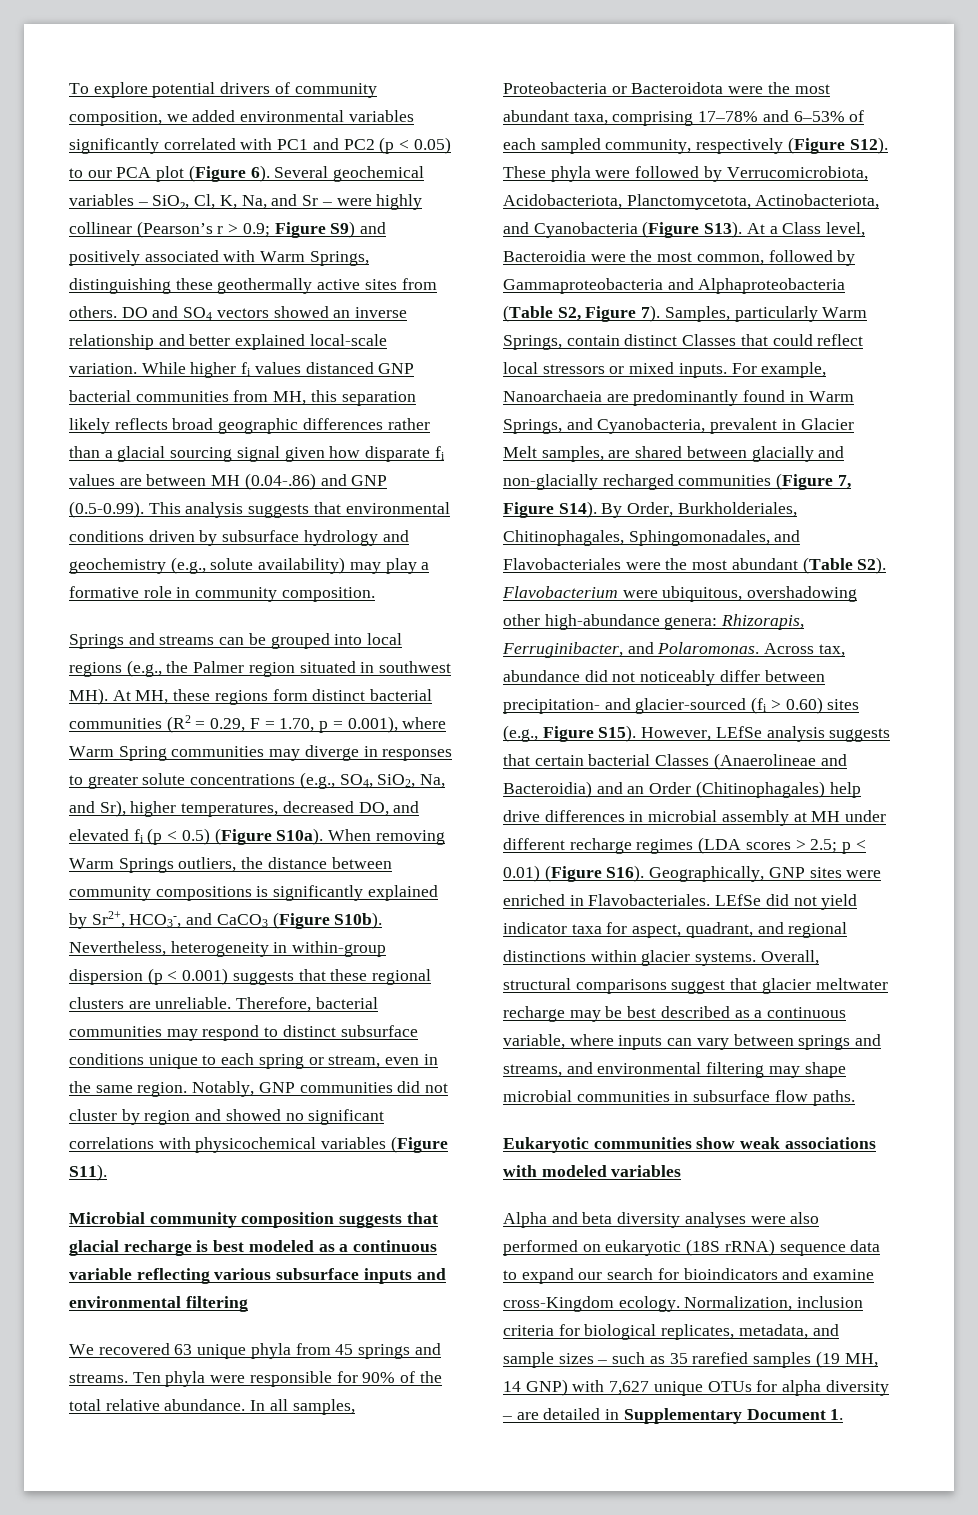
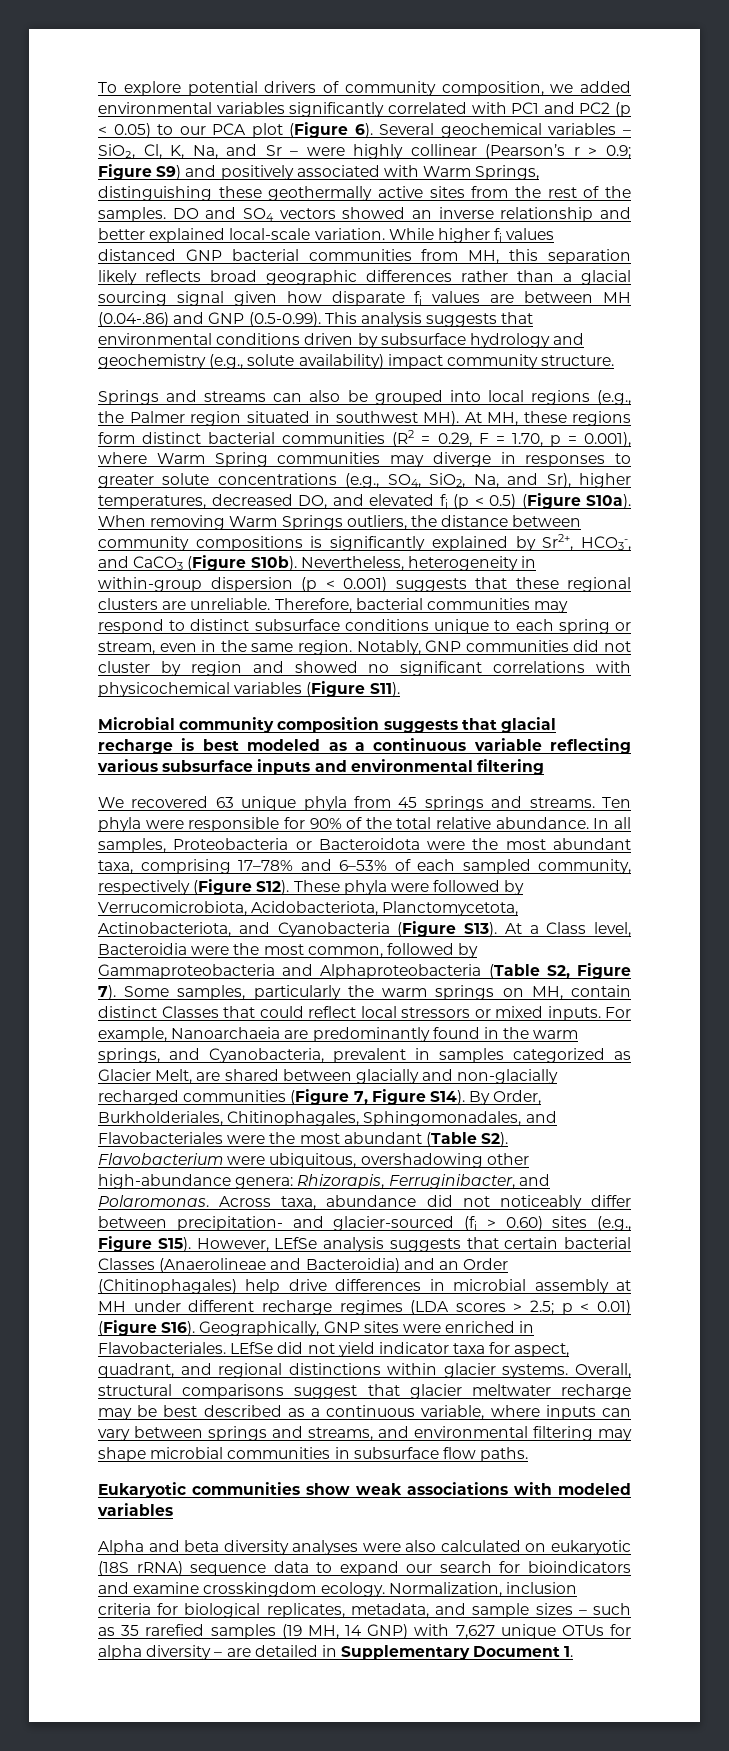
- Several geochemical variables – SiO₂, Cl, K, Na, and Sr – were highly collinear (Pearson’s r > 0.9; Figure S9) and positively associated with Warm Springs, distinguishing these geothermally active sites from others.
+ Several geochemical variables – SiO₂, Cl, K, Na, and Sr – were highly collinear (Pearson’s r > 0.9; Figure S9) and positively associated with Warm Springs, distinguishing these geothermally active sites from the rest of the samples.
- While higher fi values distanced GNP bacterial communities from MH, this separation likely reflects broad geographic differences rather than a glacial sourcing signal given how disparate fi values are between MH (0.04-.86) and GNP (0.5-0.99). This analysis suggests that environmental conditions driven by subsurface hydrology and geochemistry (e.g., solute availability) may play a formative role in community composition.
+ While higher fi values distanced GNP bacterial communities from MH, this separation likely reflects broad geographic differences rather than a glacial sourcing signal given how disparate fi values are between MH (0.04-.86) and GNP (0.5-0.99). This analysis suggests that environmental conditions driven by subsurface hydrology and geochemistry (e.g., solute availability) impact community structure.
- Springs and streams can be grouped into local regions (e.g., the Palmer region situated in southwest MH). At MH, these regions form distinct bacterial communities (R2 = 0.29, F = 1.70, p = 0.001), where Warm Spring communities may diverge in responses to greater solute concentrations (e.g., SO4, SiO2, Na, and Sr), higher temperatures, decreased DO, and elevated fi (p < 0.5) (Figure S10a).
+ Springs and streams can also be grouped into local regions (e.g., the Palmer region situated in southwest MH). At MH, these regions form distinct bacterial communities (R2 = 0.29, F = 1.70, p = 0.001), where Warm Spring communities may diverge in responses to greater solute concentrations (e.g., SO4, SiO2, Na, and Sr), higher temperatures, decreased DO, and elevated fi (p < 0.5) (Figure S10a).
- Samples, particularly Warm Springs, contain distinct Classes that could reflect local stressors or mixed inputs.
+ Some samples, particularly the warm springs on MH, contain distinct Classes that could reflect local stressors or mixed inputs.
- For example, Nanoarchaeia are predominantly found in Warm Springs, and Cyanobacteria, prevalent in Glacier Melt samples, are shared between glacially and non-glacially recharged communities (Figure 7, Figure S14).
+ For example, Nanoarchaeia are predominantly found in the warm springs, and Cyanobacteria, prevalent in samples categorized as Glacier Melt, are shared between glacially and non-glacially recharged communities (Figure 7, Figure S14).
- Across tax, abundance did not noticeably differ between precipitation- and glacier-sourced (fi > 0.60) sites (e.g., Figure S15).
+ Across taxa, abundance did not noticeably differ between precipitation- and glacier-sourced (fi > 0.60) sites (e.g., Figure S15).
- Alpha and beta diversity analyses were also performed on eukaryotic (18S rRNA) sequence data to expand our search for bioindicators and examine cross-Kingdom ecology.
+ Alpha and beta diversity analyses were also calculated on eukaryotic (18S rRNA) sequence data to expand our search for bioindicators and examine crosskingdom ecology.

